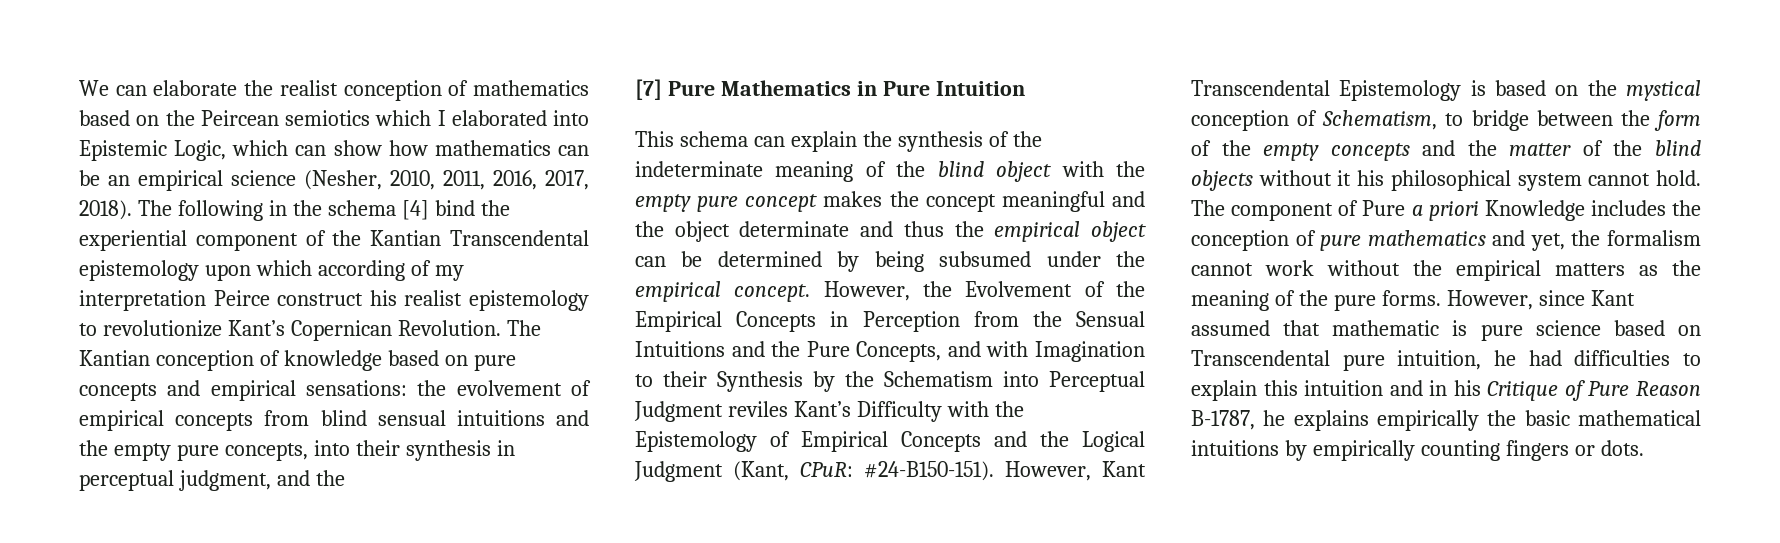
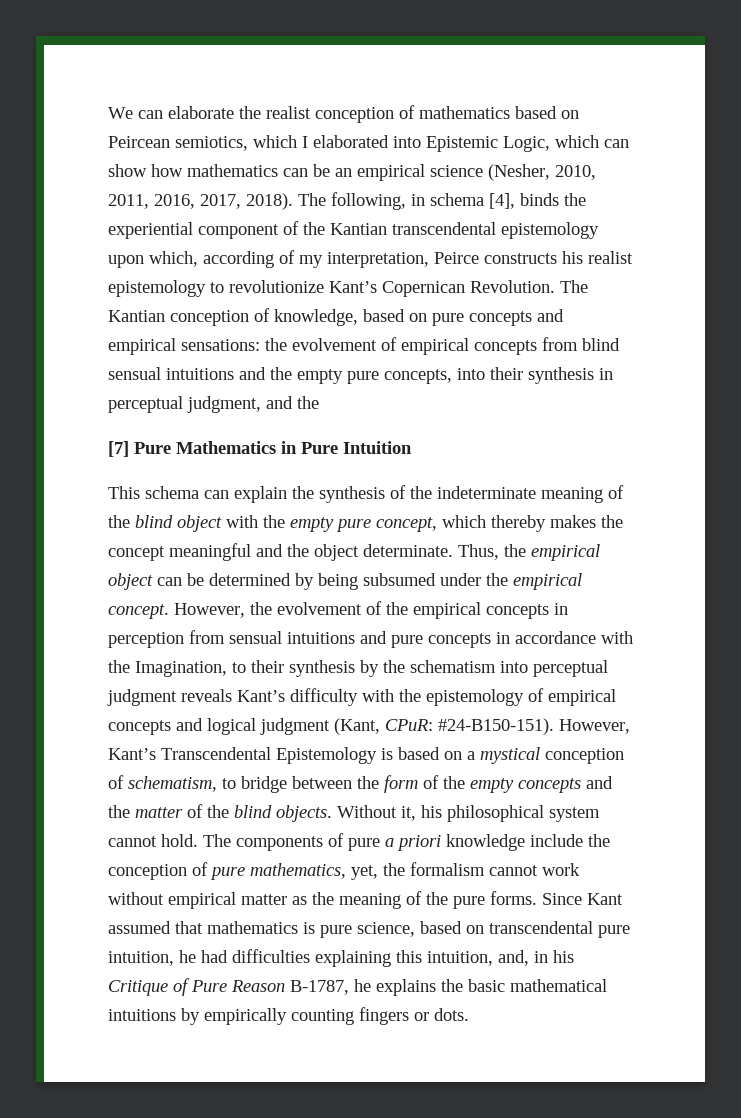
- We can elaborate the realist conception of mathematics based on the Peircean semiotics which I elaborated into Epistemic Logic, which can show how mathematics can be an empirical science (Nesher, 2010, 2011, 2016, 2017, 2018).
+ We can elaborate the realist conception of mathematics based on Peircean semiotics, which I elaborated into Epistemic Logic, which can show how mathematics can be an empirical science (Nesher, 2010, 2011, 2016, 2017, 2018).
- The following in the schema [4] bind the experiential component of the Kantian Transcendental epistemology upon which according of my interpretation Peirce construct his realist epistemology to revolutionize Kant’s Copernican Revolution.
+ The following, in schema [4], binds the experiential component of the Kantian transcendental epistemology upon which, according of my interpretation, Peirce constructs his realist epistemology to revolutionize Kant’s Copernican Revolution.
- The Kantian conception of knowledge based on pure concepts and empirical sensations: the evolvement of empirical concepts from blind sensual intuitions and the empty pure concepts, into their synthesis in perceptual judgment, and the
+ The Kantian conception of knowledge, based on pure concepts and empirical sensations: the evolvement of empirical concepts from blind sensual intuitions and the empty pure concepts, into their synthesis in perceptual judgment, and the
- This schema can explain the synthesis of the indeterminate meaning of the blind object with the empty pure concept makes the concept meaningful and the object determinate and thus the empirical object can be determined by being subsumed under the empirical concept.
+ This schema can explain the synthesis of the indeterminate meaning of the blind object with the empty pure concept, which thereby makes the concept meaningful and the object determinate. Thus, the empirical object can be determined by being subsumed under the empirical concept.
- However, the Evolvement of the Empirical Concepts in Perception from the Sensual Intuitions and the Pure Concepts, and with Imagination to their Synthesis by the Schematism into Perceptual Judgment reviles Kant’s Difficulty with the Epistemology of Empirical Concepts and the Logical Judgment (Kant, CPuR: #24-B150-151).
+ However, the evolvement of the empirical concepts in perception from sensual intuitions and pure concepts in accordance with the Imagination, to their synthesis by the schematism into perceptual judgment reveals Kant’s difficulty with the epistemology of empirical concepts and logical judgment (Kant, CPuR: #24-B150-151).
- However, Kant Transcendental Epistemology is based on the mystical conception of Schematism, to bridge between the form of the empty concepts and the matter of the blind objects without it his philosophical system cannot hold.
+ However, Kant’s Transcendental Epistemology is based on a mystical conception of schematism, to bridge between the form of the empty concepts and the matter of the blind objects. Without it, his philosophical system cannot hold.
- The component of Pure a priori Knowledge includes the conception of pure mathematics and yet, the formalism cannot work without the empirical matters as the meaning of the pure forms.
+ The components of pure a priori knowledge include the conception of pure mathematics, yet, the formalism cannot work without empirical matter as the meaning of the pure forms.
- However, since Kant assumed that mathematic is pure science based on Transcendental pure intuition, he had difficulties to explain this intuition and in his Critique of Pure Reason B-1787, he explains empirically the basic mathematical intuitions by empirically counting fingers or dots.
+ Since Kant assumed that mathematics is pure science, based on transcendental pure intuition, he had difficulties explaining this intuition, and, in his Critique of Pure Reason B-1787, he explains the basic mathematical intuitions by empirically counting fingers or dots.

